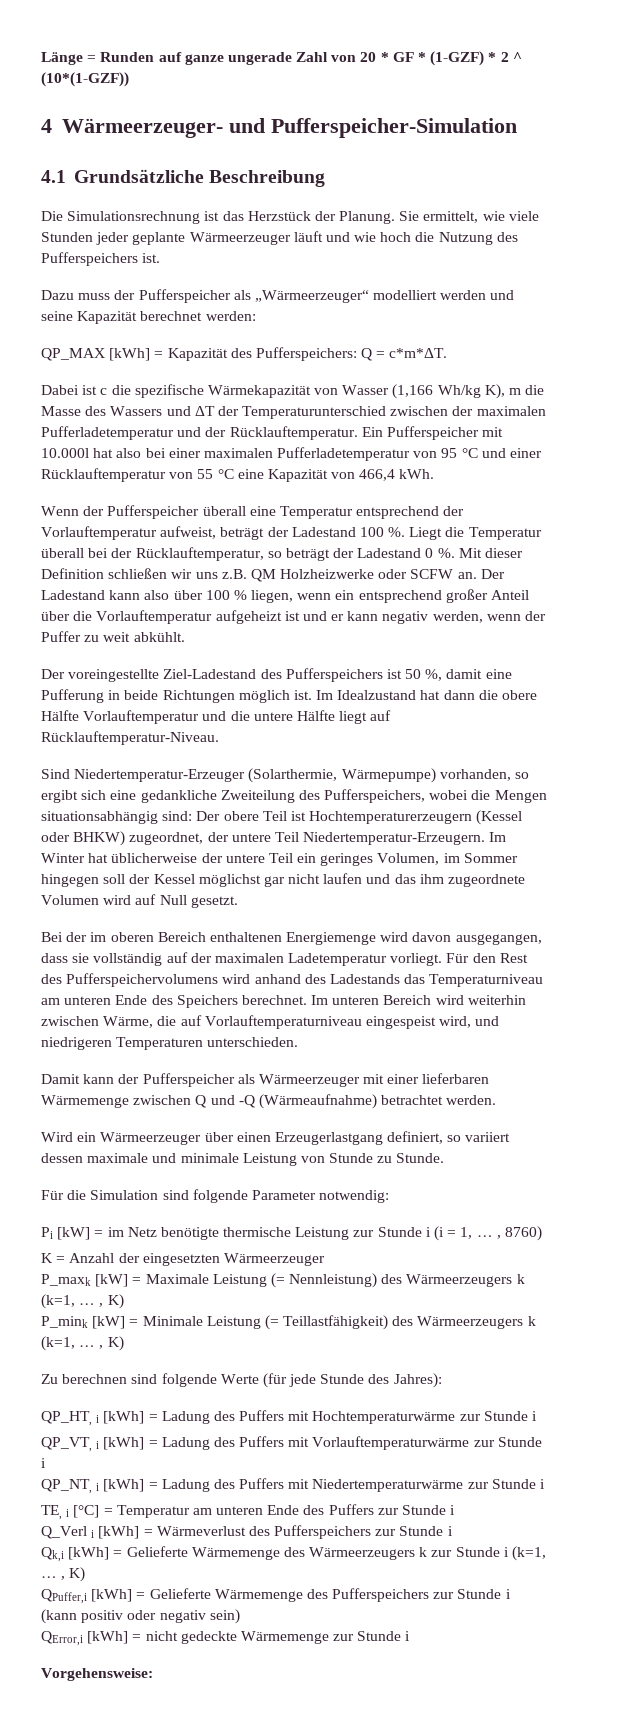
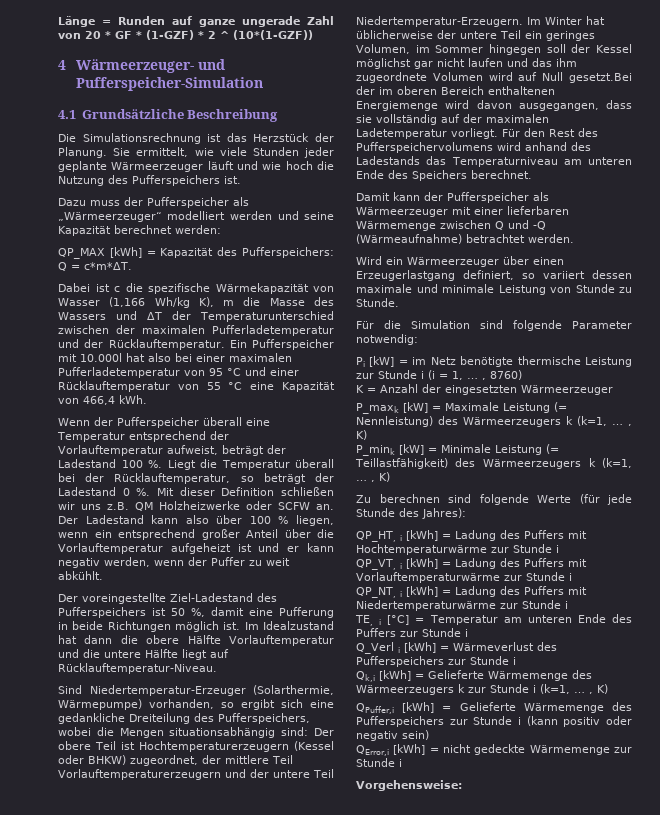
- Sind Niedertemperatur-Erzeuger (Solarthermie, Wärmepumpe) vorhanden, so ergibt sich eine gedankliche Zweiteilung des Pufferspeichers, wobei die Mengen situationsabhängig sind: Der obere Teil ist Hochtemperaturerzeugern (Kessel oder BHKW) zugeordnet, der untere Teil Niedertemperatur-Erzeugern.
+ Sind Niedertemperatur-Erzeuger (Solarthermie, Wärmepumpe) vorhanden, so ergibt sich eine gedankliche Dreiteilung des Pufferspeichers, wobei die Mengen situationsabhängig sind: Der obere Teil ist Hochtemperaturerzeugern (Kessel oder BHKW) zugeordnet, der mittlere Teil Vorlauftemperaturerzeugern und der untere Teil Niedertemperatur-Erzeugern.
- Im Winter hat üblicherweise der untere Teil ein geringes Volumen, im Sommer hingegen soll der Kessel möglichst gar nicht laufen und das ihm zugeordnete Volumen wird auf Null gesetzt.
- Bei der im oberen Bereich enthaltenen Energiemenge wird davon ausgegangen, dass sie vollständig auf der maximalen Ladetemperatur vorliegt.
+ Im Winter hat üblicherweise der untere Teil ein geringes Volumen, im Sommer hingegen soll der Kessel möglichst gar nicht laufen und das ihm zugeordnete Volumen wird auf Null gesetzt.Bei der im oberen Bereich enthaltenen Energiemenge wird davon ausgegangen, dass sie vollständig auf der maximalen Ladetemperatur vorliegt.
- Im unteren Bereich wird weiterhin zwischen Wärme, die auf Vorlauftemperaturniveau eingespeist wird, und niedrigeren Temperaturen unterschieden.

